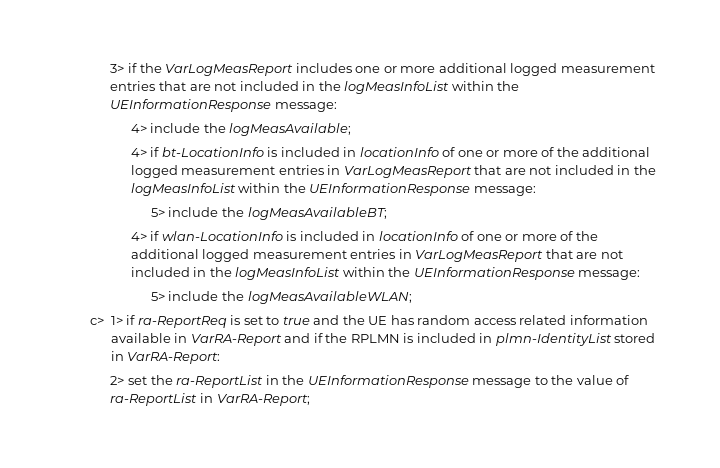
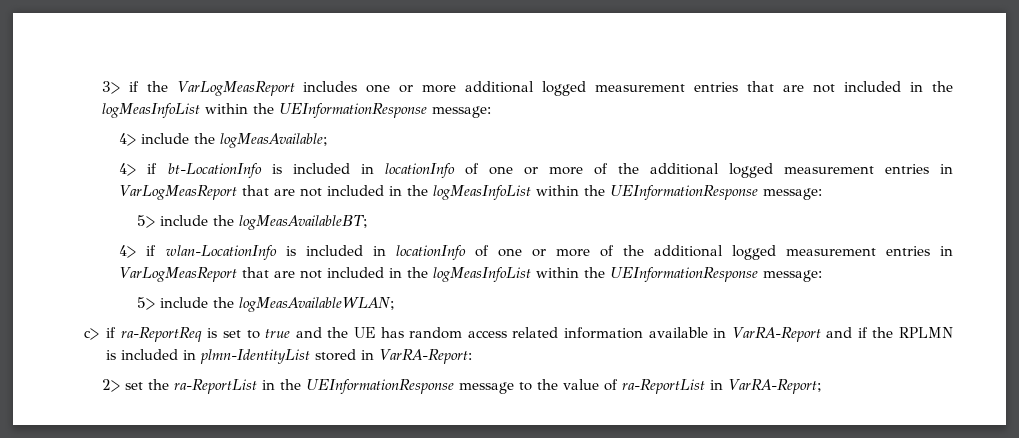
- c> 1> if ra-ReportReq is set to true and the UE has random access related information available in VarRA-Report and if the RPLMN is included in plmn-IdentityList stored in VarRA-Report:
+ c> if ra-ReportReq is set to true and the UE has random access related information available in VarRA-Report and if the RPLMN is included in plmn-IdentityList stored in VarRA-Report:

